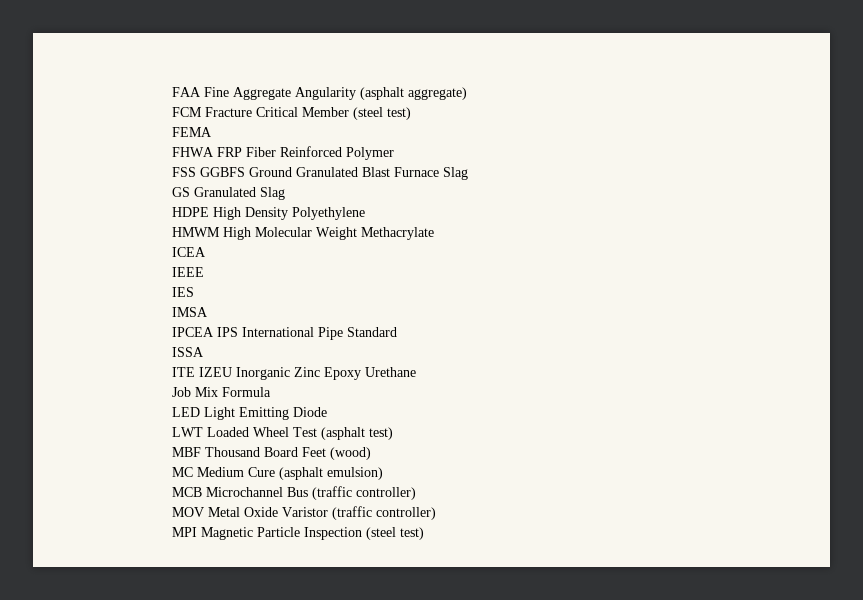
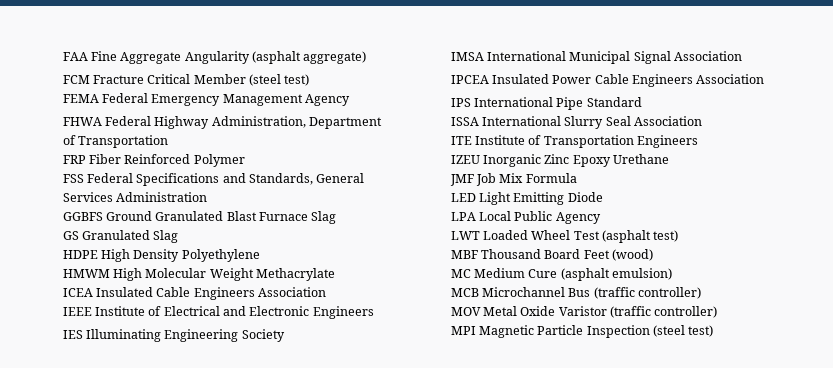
- FEMA
- FHWA FRP Fiber Reinforced Polymer
+ FEMA Federal Emergency Management Agency
+ FHWA Federal Highway Administration, Department of Transportation
+ FRP Fiber Reinforced Polymer
- FSS GGBFS Ground Granulated Blast Furnace Slag
+ FSS Federal Specifications and Standards, General Services Administration
+ GGBFS Ground Granulated Blast Furnace Slag
- ICEA
- IEEE
- IES
- IMSA
- IPCEA IPS International Pipe Standard
+ ICEA Insulated Cable Engineers Association
+ IEEE Institute of Electrical and Electronic Engineers
+ IES Illuminating Engineering Society
+ IMSA International Municipal Signal Association
+ IPCEA Insulated Power Cable Engineers Association
+ IPS International Pipe Standard
- ISSA
- ITE IZEU Inorganic Zinc Epoxy Urethane
+ ISSA International Slurry Seal Association
+ ITE Institute of Transportation Engineers
+ IZEU Inorganic Zinc Epoxy Urethane
- Job Mix Formula
+ JMF Job Mix Formula
+ LPA Local Public Agency

